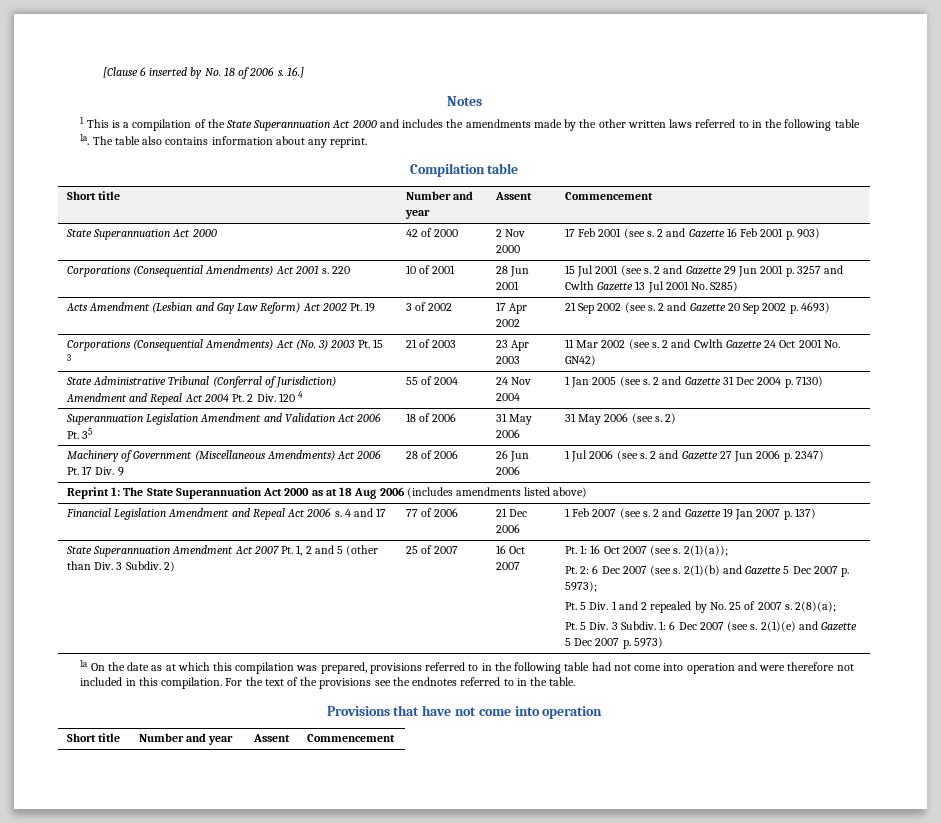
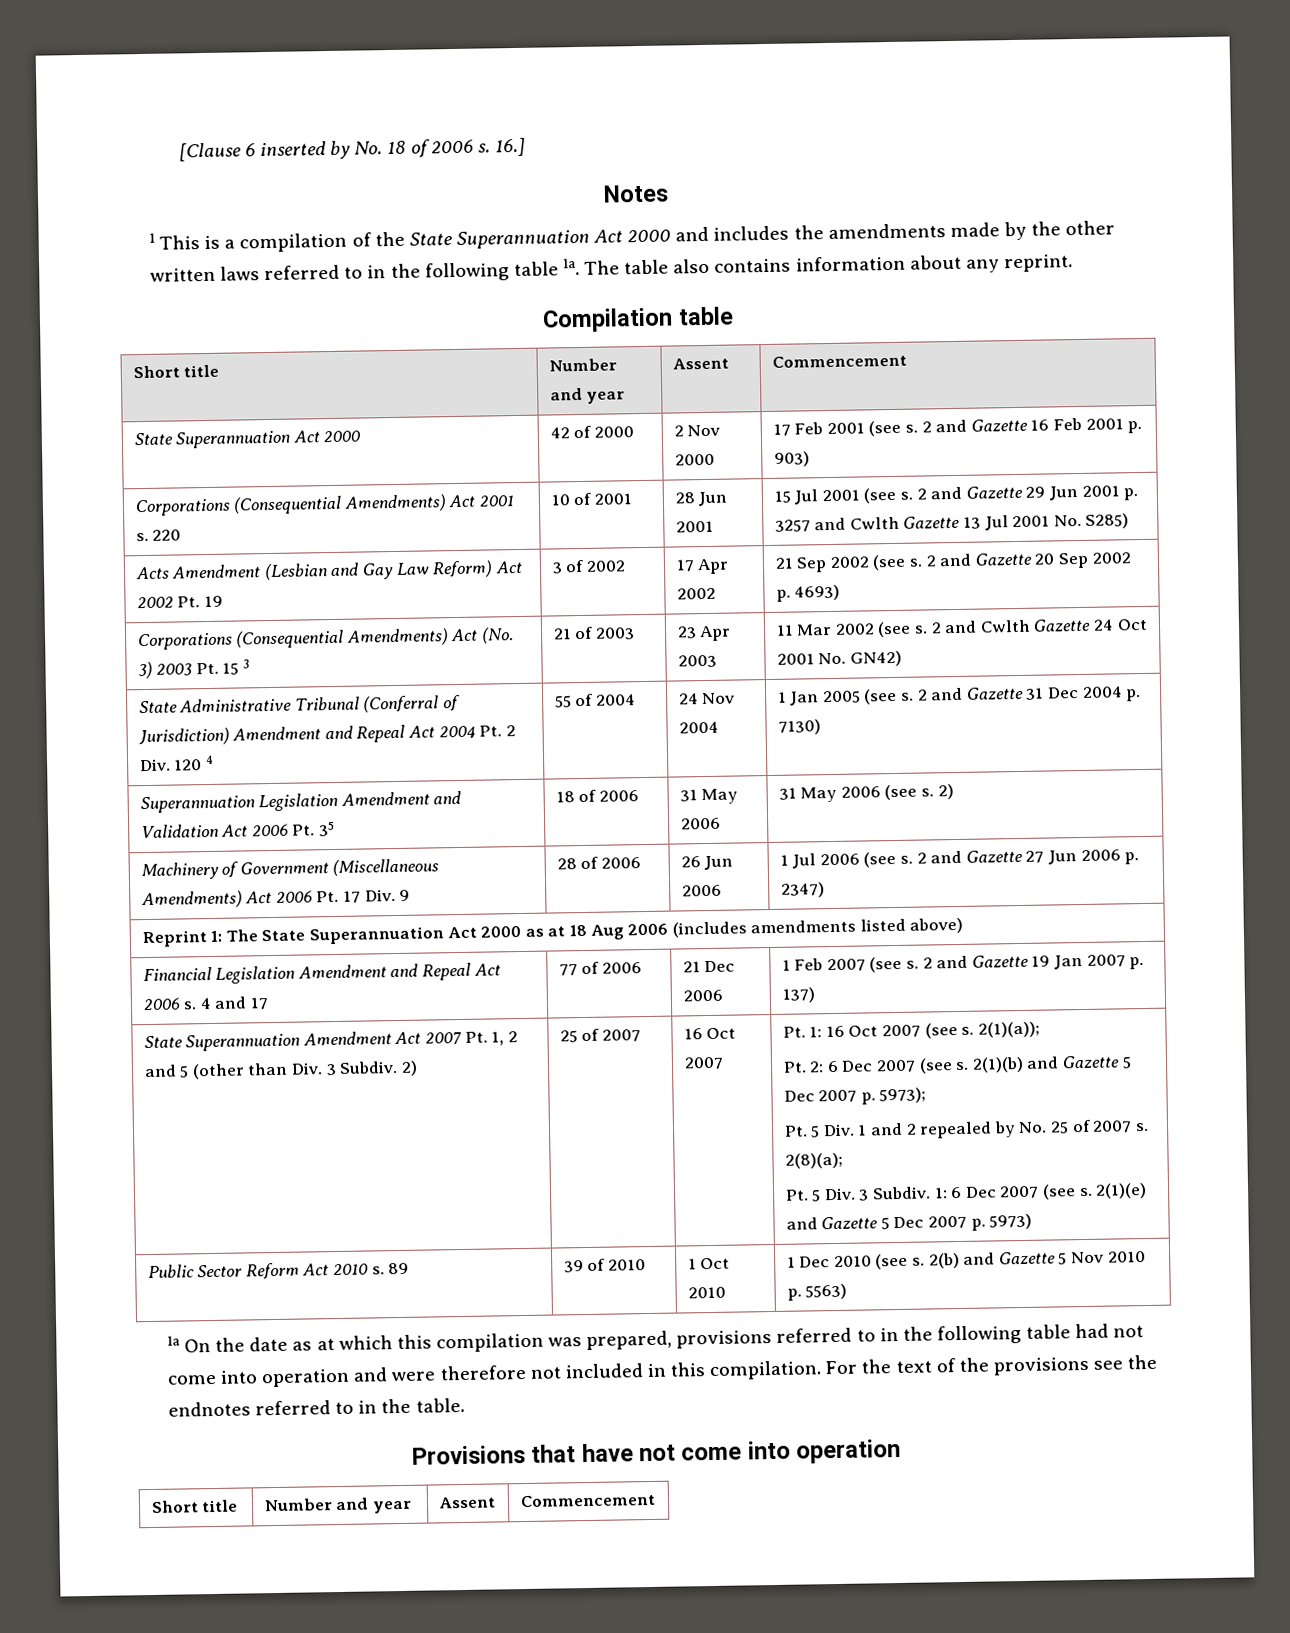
+ Public Sector Reform Act 2010 s. 89 | 39 of 2010 | 1 Oct 2010 | 1 Dec 2010 (see s. 2(b) and Gazette 5 Nov 2010 p. 5563)

